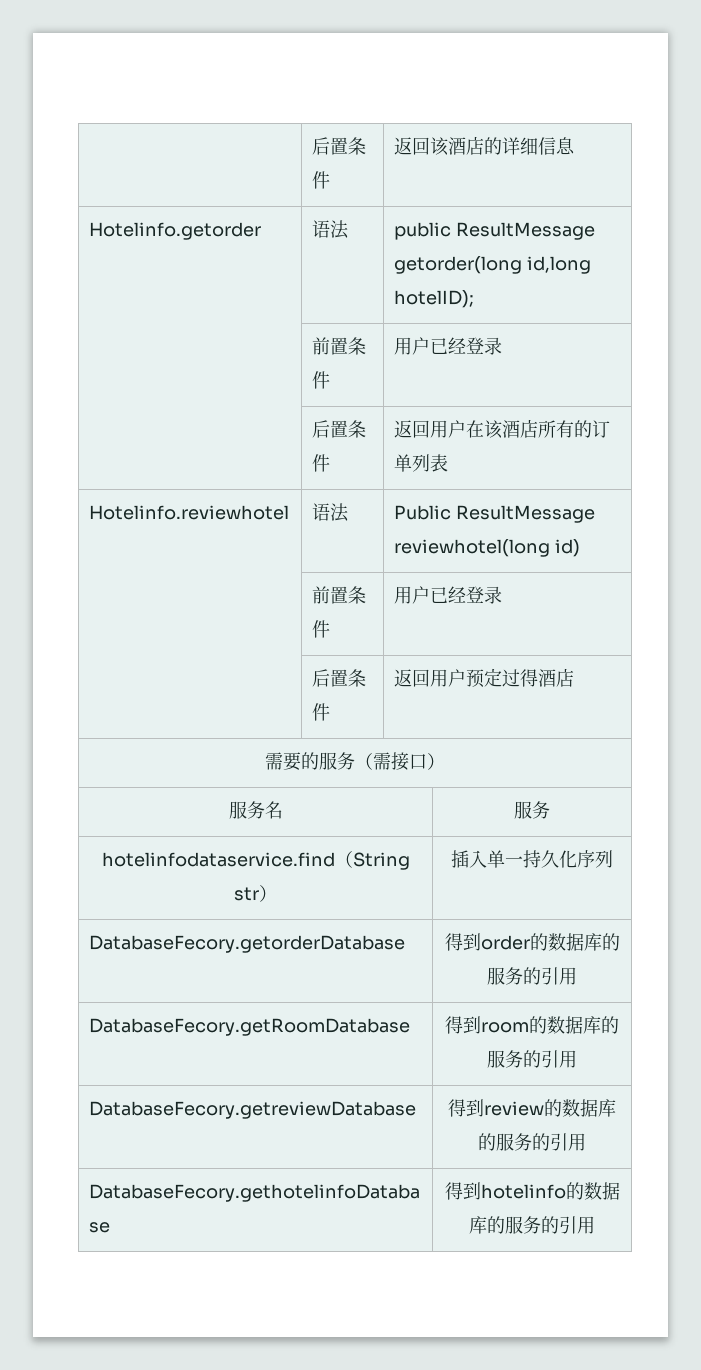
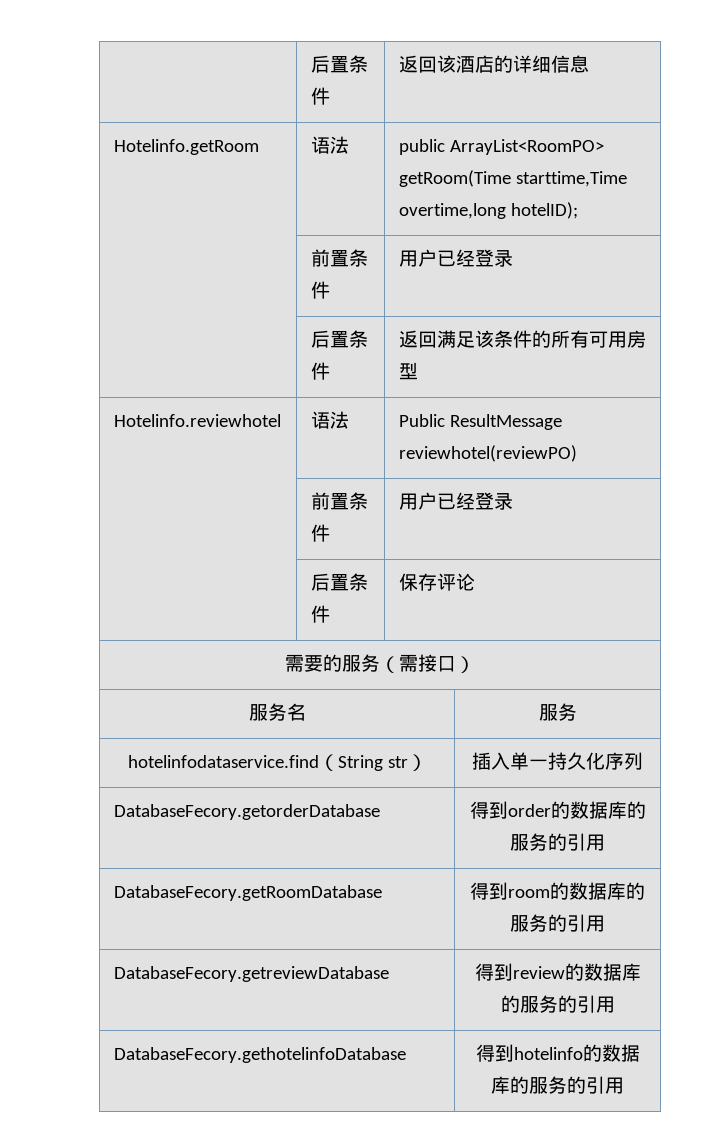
- Hotelinfo.getorder | 语法 | public ResultMessage getorder(long id,long hotelID);
+ Hotelinfo.getRoom | 语法 | public ArrayList<RoomPO> getRoom(Time starttime,Time overtime,long hotelID);
- | 后置条件 | 返回用户在该酒店所有的订单列表
+ | 后置条件 | 返回满足该条件的所有可用房型
- Hotelinfo.reviewhotel | 语法 | Public ResultMessage reviewhotel(long id)
+ Hotelinfo.reviewhotel | 语法 | Public ResultMessage reviewhotel(reviewPO)
  | 前置条件 | 用户已经登录
- | 后置条件 | 返回用户预定过得酒店
+ | 后置条件 | 保存评论

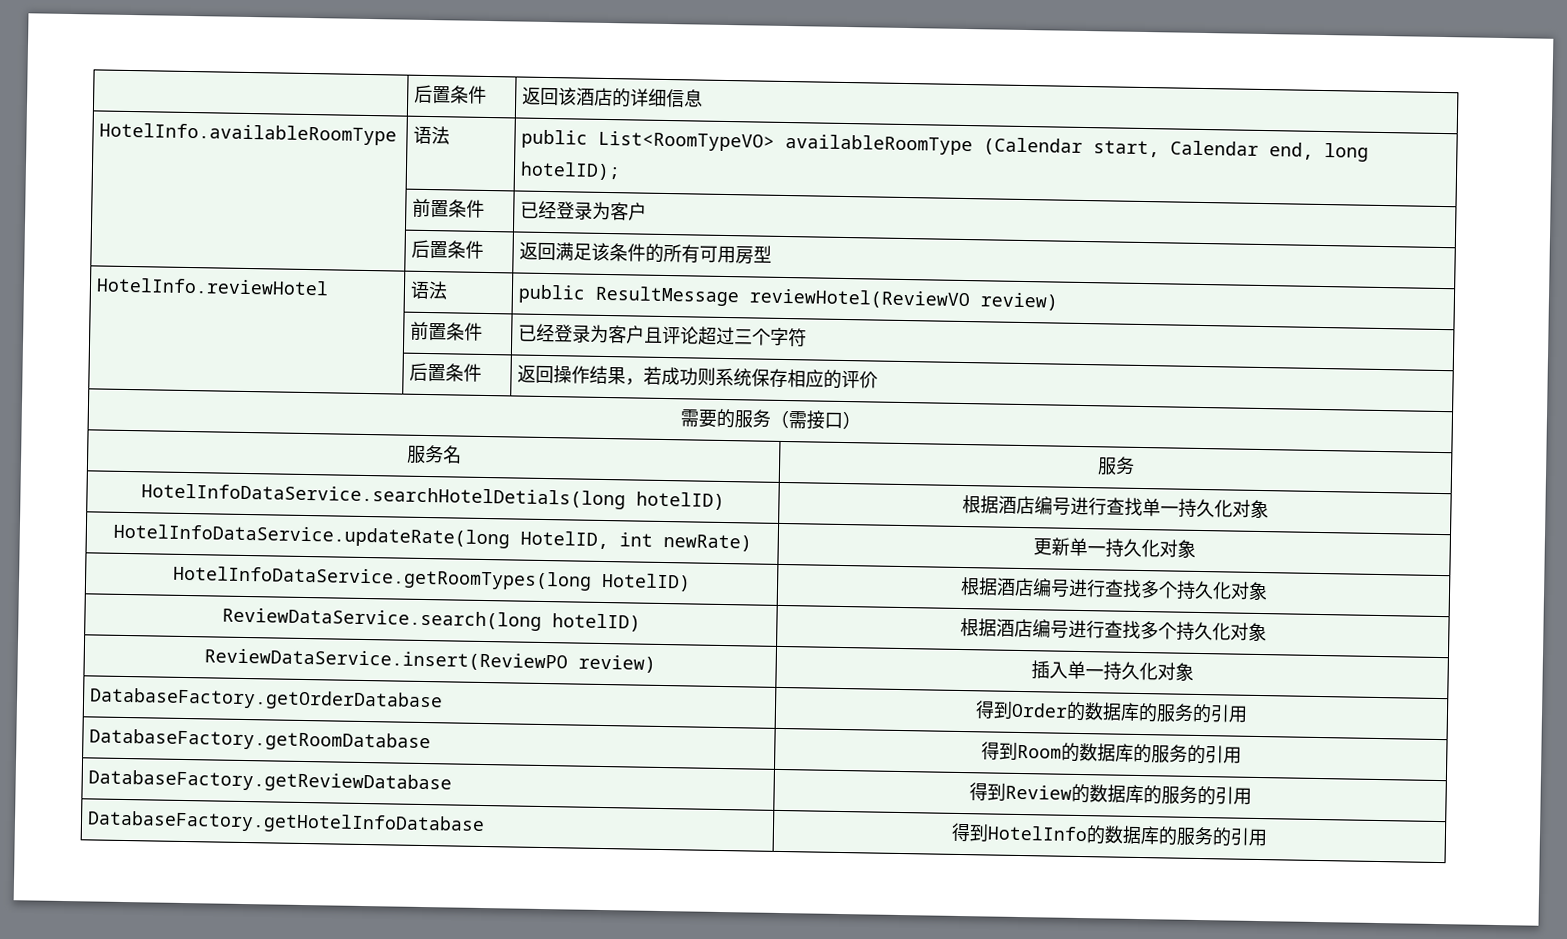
- Hotelinfo.getRoom | 语法 | public ArrayList<RoomPO> getRoom(Time starttime,Time overtime,long hotelID);
- | 前置条件 | 用户已经登录
+ HotelInfo.availableRoomType | 语法 | public List<RoomTypeVO> availableRoomType (Calendar start, Calendar end, long hotelID);
+ | 前置条件 | 已经登录为客户
- Hotelinfo.reviewhotel | 语法 | Public ResultMessage reviewhotel(reviewPO)
- | 前置条件 | 用户已经登录
- | 后置条件 | 保存评论
+ HotelInfo.reviewHotel | 语法 | public ResultMessage reviewHotel(ReviewVO review)
+ | 前置条件 | 已经登录为客户且评论超过三个字符
+ | 后置条件 | 返回操作结果，若成功则系统保存相应的评价
- hotelinfodataservice.find（String str） | 插入单一持久化序列
- DatabaseFecory.getorderDatabase | 得到order的数据库的服务的引用
- DatabaseFecory.getRoomDatabase | 得到room的数据库的服务的引用
- DatabaseFecory.getreviewDatabase | 得到review的数据库的服务的引用
- DatabaseFecory.gethotelinfoDatabase | 得到hotelinfo的数据库的服务的引用
+ HotelInfoDataService.searchHotelDetials(long hotelID) | 根据酒店编号进行查找单一持久化对象
+ HotelInfoDataService.updateRate(long HotelID, int newRate) | 更新单一持久化对象
+ HotelInfoDataService.getRoomTypes(long HotelID) | 根据酒店编号进行查找多个持久化对象
+ ReviewDataService.search(long hotelID) | 根据酒店编号进行查找多个持久化对象
+ ReviewDataService.insert(ReviewPO review) | 插入单一持久化对象
+ DatabaseFactory.getOrderDatabase | 得到Order的数据库的服务的引用
+ DatabaseFactory.getRoomDatabase | 得到Room的数据库的服务的引用
+ DatabaseFactory.getReviewDatabase | 得到Review的数据库的服务的引用
+ DatabaseFactory.getHotelInfoDatabase | 得到HotelInfo的数据库的服务的引用

